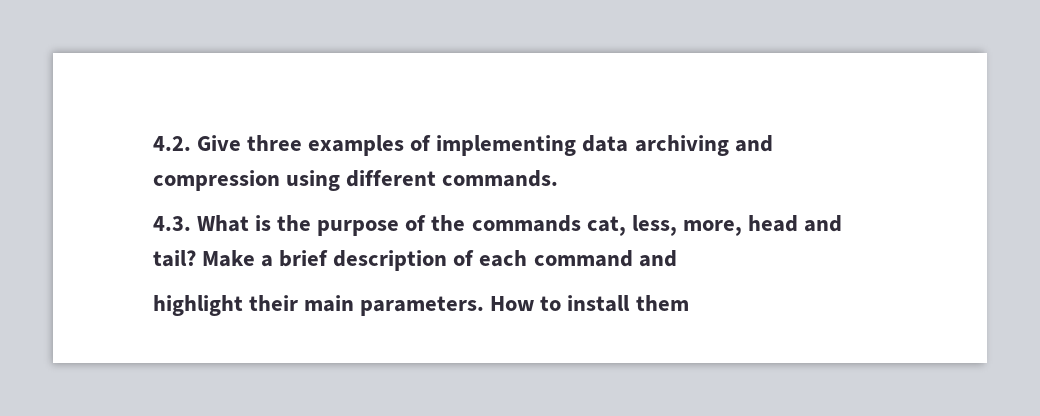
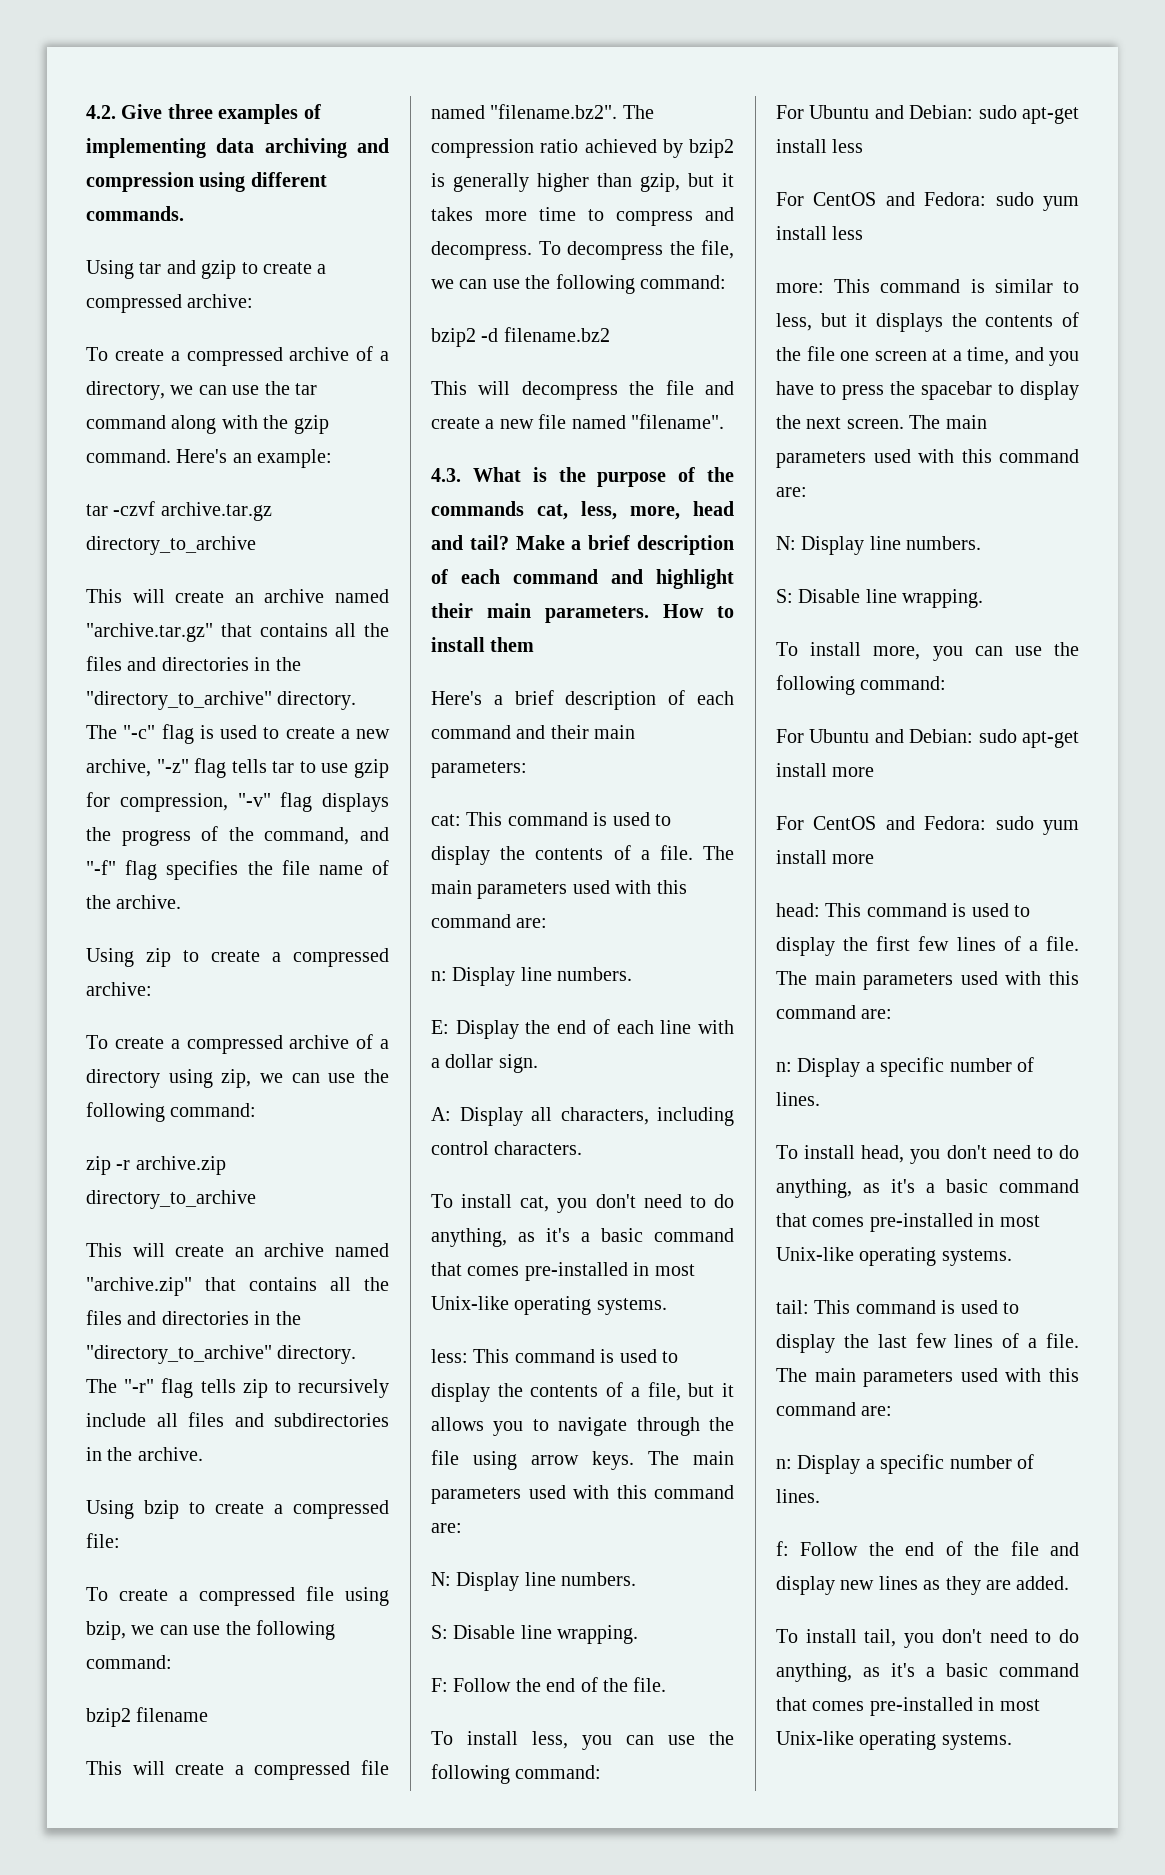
+ Using tar and gzip to create a compressed archive:
+ To create a compressed archive of a directory, we can use the tar command along with the gzip command. Here's an example:
+ tar -czvf archive.tar.gz directory_to_archive
+ This will create an archive named "archive.tar.gz" that contains all the files and directories in the "directory_to_archive" directory. The "-c" flag is used to create a new archive, "-z" flag tells tar to use gzip for compression, "-v" flag displays the progress of the command, and "-f" flag specifies the file name of the archive.
+ Using zip to create a compressed archive:
+ To create a compressed archive of a directory using zip, we can use the following command:
+ zip -r archive.zip directory_to_archive
+ This will create an archive named "archive.zip" that contains all the files and directories in the "directory_to_archive" directory. The "-r" flag tells zip to recursively include all files and subdirectories in the archive.
+ Using bzip to create a compressed file:
+ To create a compressed file using bzip, we can use the following command:
+ bzip2 filename
+ This will create a compressed file named "filename.bz2". The compression ratio achieved by bzip2 is generally higher than gzip, but it takes more time to compress and decompress. To decompress the file, we can use the following command:
+ bzip2 -d filename.bz2
+ This will decompress the file and create a new file named "filename".
- Make a brief description of each command and
- highlight their main parameters.
+ Make a brief description of each command and highlight their main parameters.
+ Here's a brief description of each command and their main parameters:
+ cat: This command is used to display the contents of a file. The main parameters used with this command are:
+ n: Display line numbers.
+ E: Display the end of each line with a dollar sign.
+ A: Display all characters, including control characters.
+ To install cat, you don't need to do anything, as it's a basic command that comes pre-installed in most Unix-like operating systems.
+ less: This command is used to display the contents of a file, but it allows you to navigate through the file using arrow keys. The main parameters used with this command are:
+ N: Display line numbers.
+ S: Disable line wrapping.
+ F: Follow the end of the file.
+ To install less, you can use the following command:
+ For Ubuntu and Debian: sudo apt-get install less
+ For CentOS and Fedora: sudo yum install less
+ more: This command is similar to less, but it displays the contents of the file one screen at a time, and you have to press the spacebar to display the next screen. The main parameters used with this command are:
+ N: Display line numbers.
+ S: Disable line wrapping.
+ To install more, you can use the following command:
+ For Ubuntu and Debian: sudo apt-get install more
+ For CentOS and Fedora: sudo yum install more
+ head: This command is used to display the first few lines of a file. The main parameters used with this command are:
+ n: Display a specific number of lines.
+ To install head, you don't need to do anything, as it's a basic command that comes pre-installed in most Unix-like operating systems.
+ tail: This command is used to display the last few lines of a file. The main parameters used with this command are:
+ n: Display a specific number of lines.
+ f: Follow the end of the file and display new lines as they are added.
+ To install tail, you don't need to do anything, as it's a basic command that comes pre-installed in most Unix-like operating systems.

